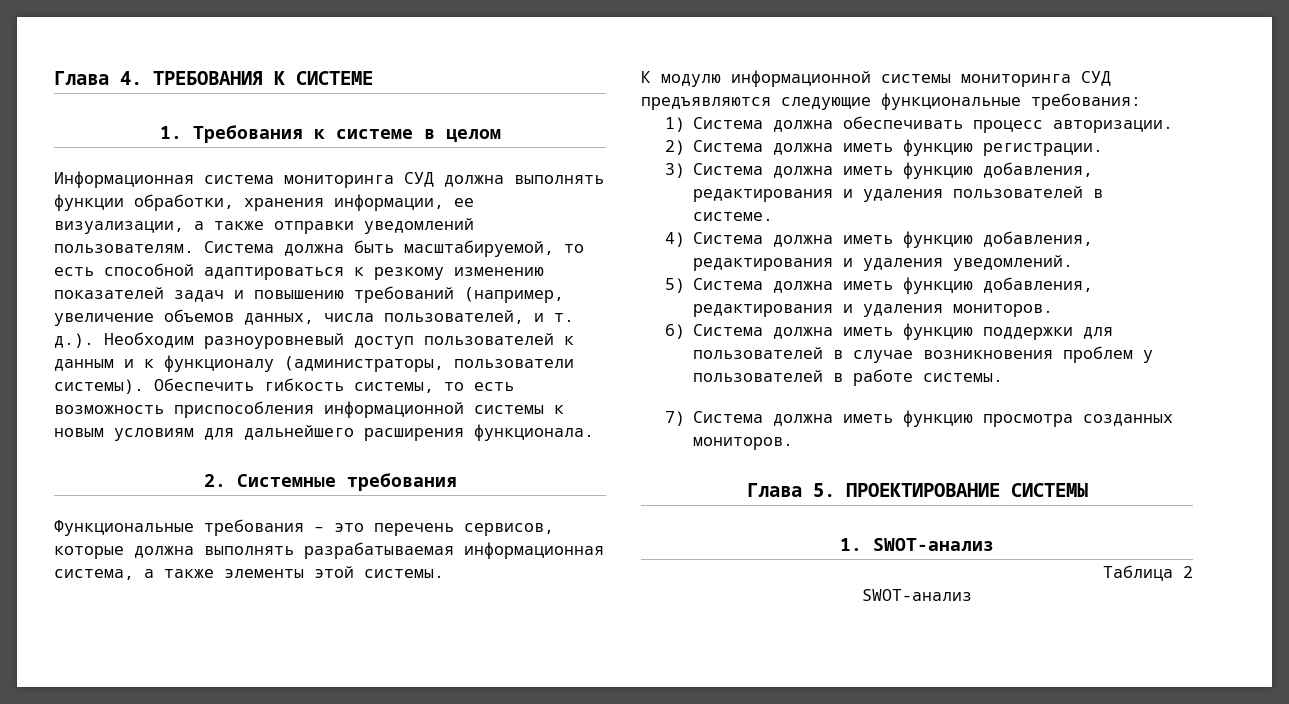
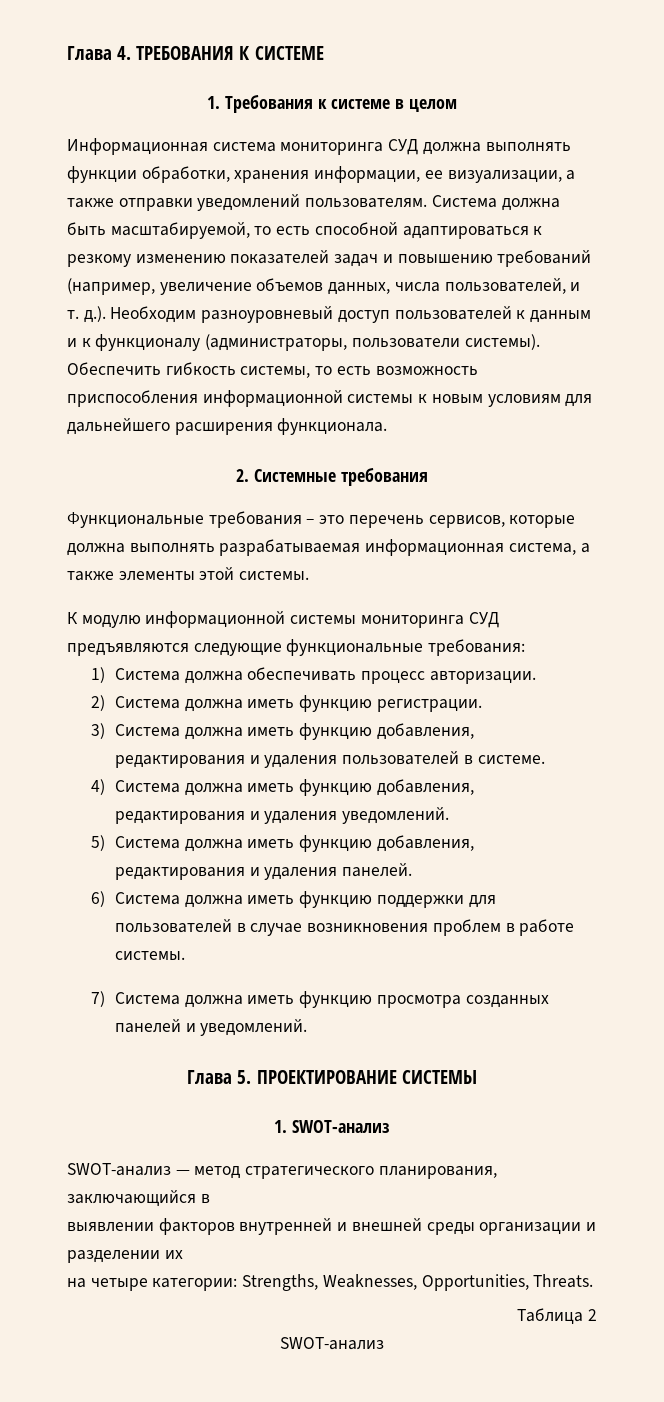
- 5) Система должна иметь функцию добавления, редактирования и удаления мониторов.
+ 5) Система должна иметь функцию добавления, редактирования и удаления панелей.
- 6) Система должна иметь функцию поддержки для пользователей в случае возникновения проблем у пользователей в работе системы.
+ 6) Система должна иметь функцию поддержки для пользователей в случае возникновения проблем в работе системы.
- 7) Система должна иметь функцию просмотра созданных мониторов.
+ 7) Система должна иметь функцию просмотра созданных панелей и уведомлений.
+ SWOT-анализ — метод стратегического планирования, заключающийся в
+ выявлении факторов внутренней и внешней среды организации и разделении их
+ на четыре категории: Strengths, Weaknesses, Opportunities, Threats.

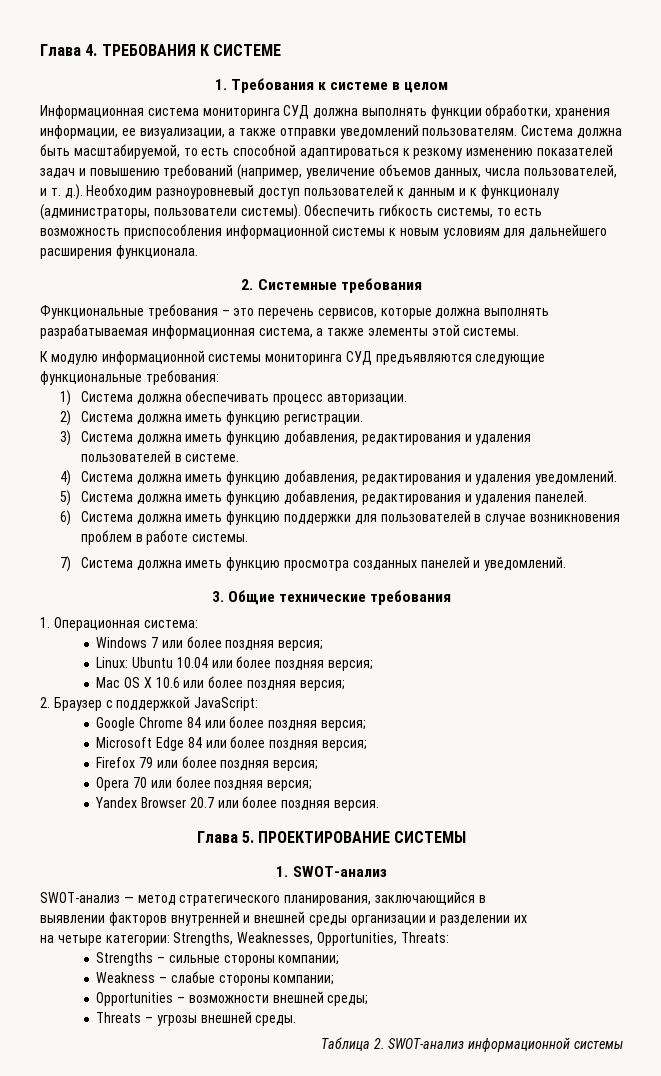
+ 3. Общие технические требования
+ 1. Операционная система:
+ Windows 7 или более поздняя версия;
+ Linux: Ubuntu 10.04 или более поздняя версия;
+ Mac OS X 10.6 или более поздняя версия;
+ 2. Браузер с поддержкой JavaScript:
+ Google Chrome 84 или более поздняя версия;
+ Microsoft Edge 84 или более поздняя версия;
+ Firefox 79 или более поздняя версия;
+ Opera 70 или более поздняя версия;
+ Yandex Browser 20.7 или более поздняя версия.
- на четыре категории: Strengths, Weaknesses, Opportunities, Threats.
- Таблица 2
- SWOT-анализ
+ на четыре категории: Strengths, Weaknesses, Opportunities, Threats:
+ Strengths – сильные стороны компании;
+ Weakness – слабые стороны компании;
+ Opportunities – возможности внешней среды;
+ Threats – угрозы внешней среды.
+ Таблица 2. SWOT-анализ информационной системы

